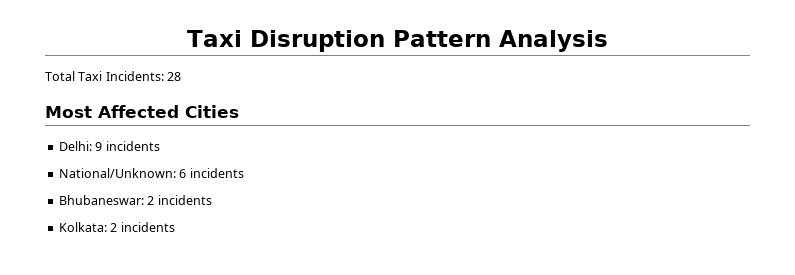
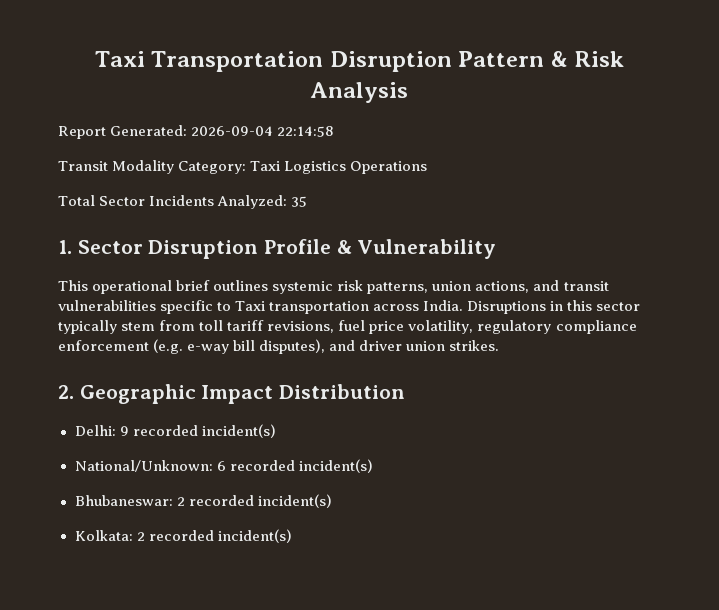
- Taxi Disruption Pattern Analysis
+ Taxi Transportation Disruption Pattern & Risk Analysis
- Total Taxi Incidents: 28
- Most Affected Cities
+ Report Generated: 2026-09-04 22:14:58
+ Transit Modality Category: Taxi Logistics Operations
+ Total Sector Incidents Analyzed: 35
+ 1. Sector Disruption Profile & Vulnerability
+ This operational brief outlines systemic risk patterns, union actions, and transit vulnerabilities specific to Taxi transportation across India. Disruptions in this sector typically stem from toll tariff revisions, fuel price volatility, regulatory compliance enforcement (e.g. e-way bill disputes), and driver union strikes.
+ 2. Geographic Impact Distribution
- Delhi: 9 incidents
+ Delhi: 9 recorded incident(s)
- National/Unknown: 6 incidents
+ National/Unknown: 6 recorded incident(s)
- Bhubaneswar: 2 incidents
+ Bhubaneswar: 2 recorded incident(s)
- Kolkata: 2 incidents
+ Kolkata: 2 recorded incident(s)

